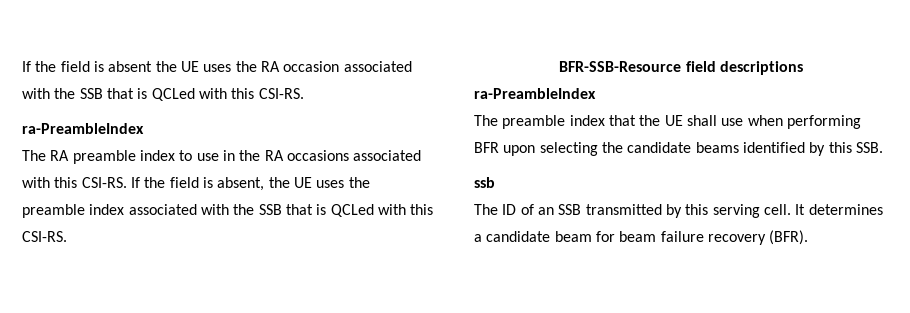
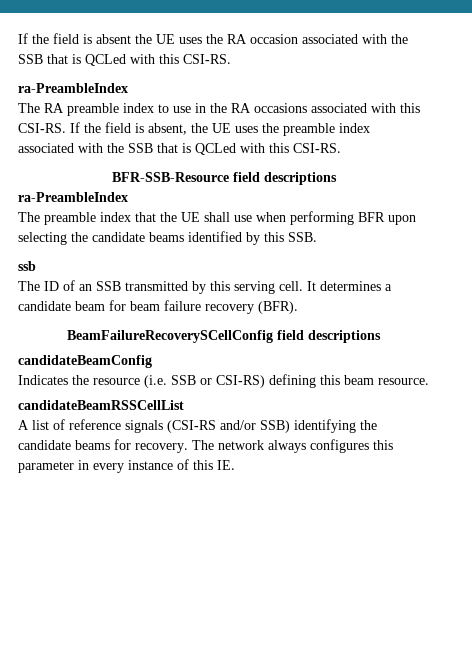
+ BeamFailureRecoverySCellConfig field descriptions
+ candidateBeamConfig
+ Indicates the resource (i.e. SSB or CSI-RS) defining this beam resource.
+ candidateBeamRSSCellList
+ A list of reference signals (CSI-RS and/or SSB) identifying the candidate beams for recovery. The network always configures this parameter in every instance of this IE.

